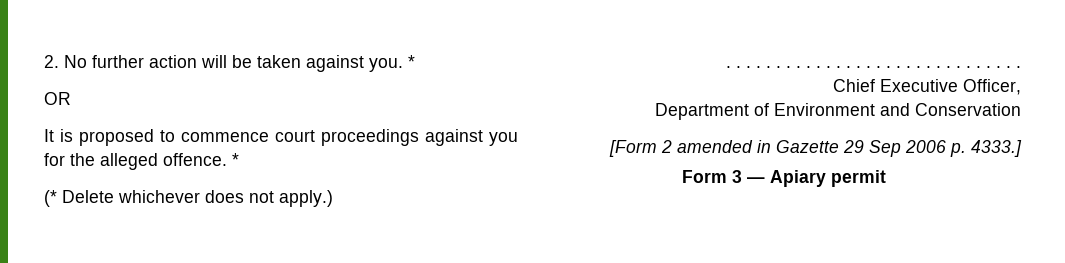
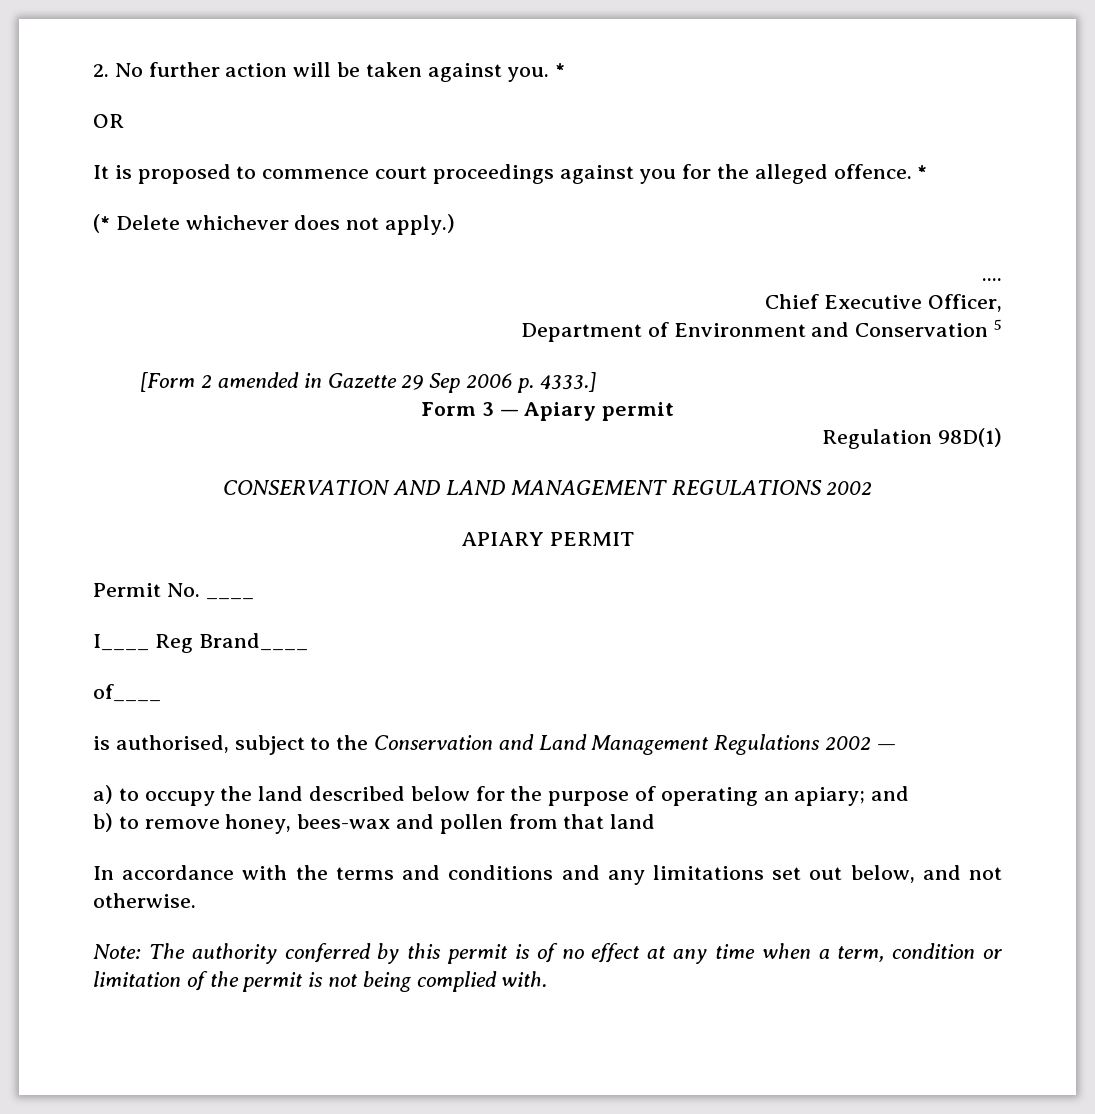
- . . . . . . . . . . . . . . . . . . . . . . . . . . . . . .
+ ....
- Department of Environment and Conservation
+ Department of Environment and Conservation 5
+ Regulation 98D(1)
+ CONSERVATION AND LAND MANAGEMENT REGULATIONS 2002
+ APIARY PERMIT
+ Permit No. ____
+ I____ Reg Brand____
+ of____
+ is authorised, subject to the Conservation and Land Management Regulations 2002 —
+ a) to occupy the land described below for the purpose of operating an apiary; and
+ b) to remove honey, bees-wax and pollen from that land
+ In accordance with the terms and conditions and any limitations set out below, and not otherwise.
+ Note: The authority conferred by this permit is of no effect at any time when a term, condition or limitation of the permit is not being complied with.

